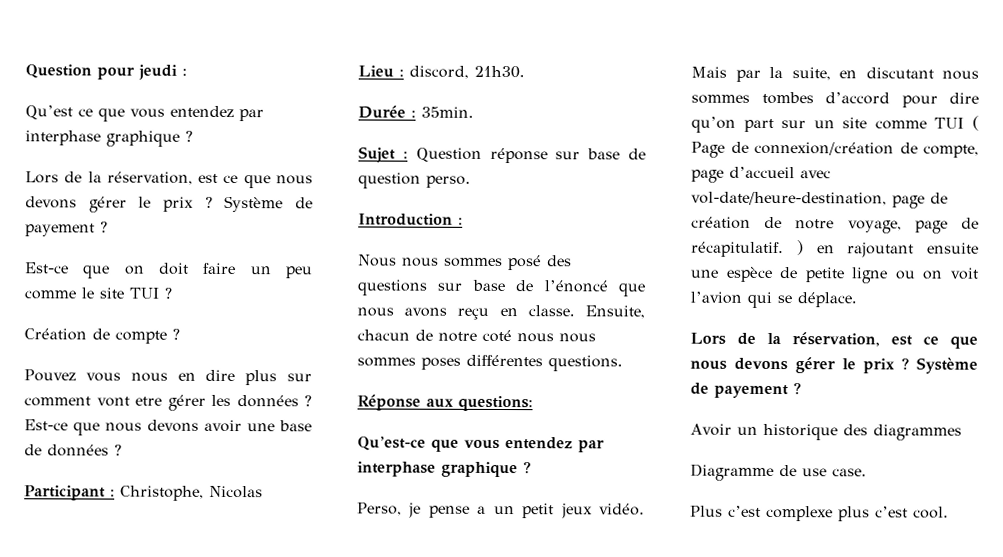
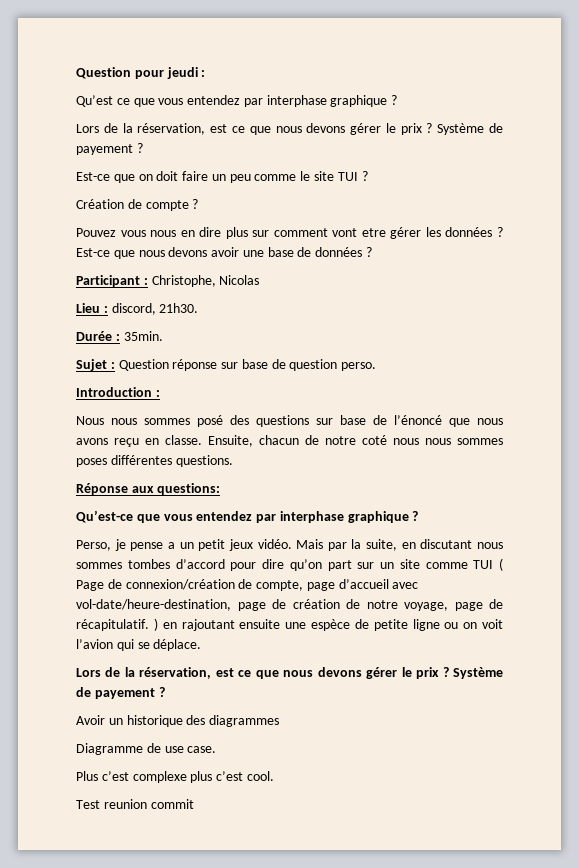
+ Test reunion commit

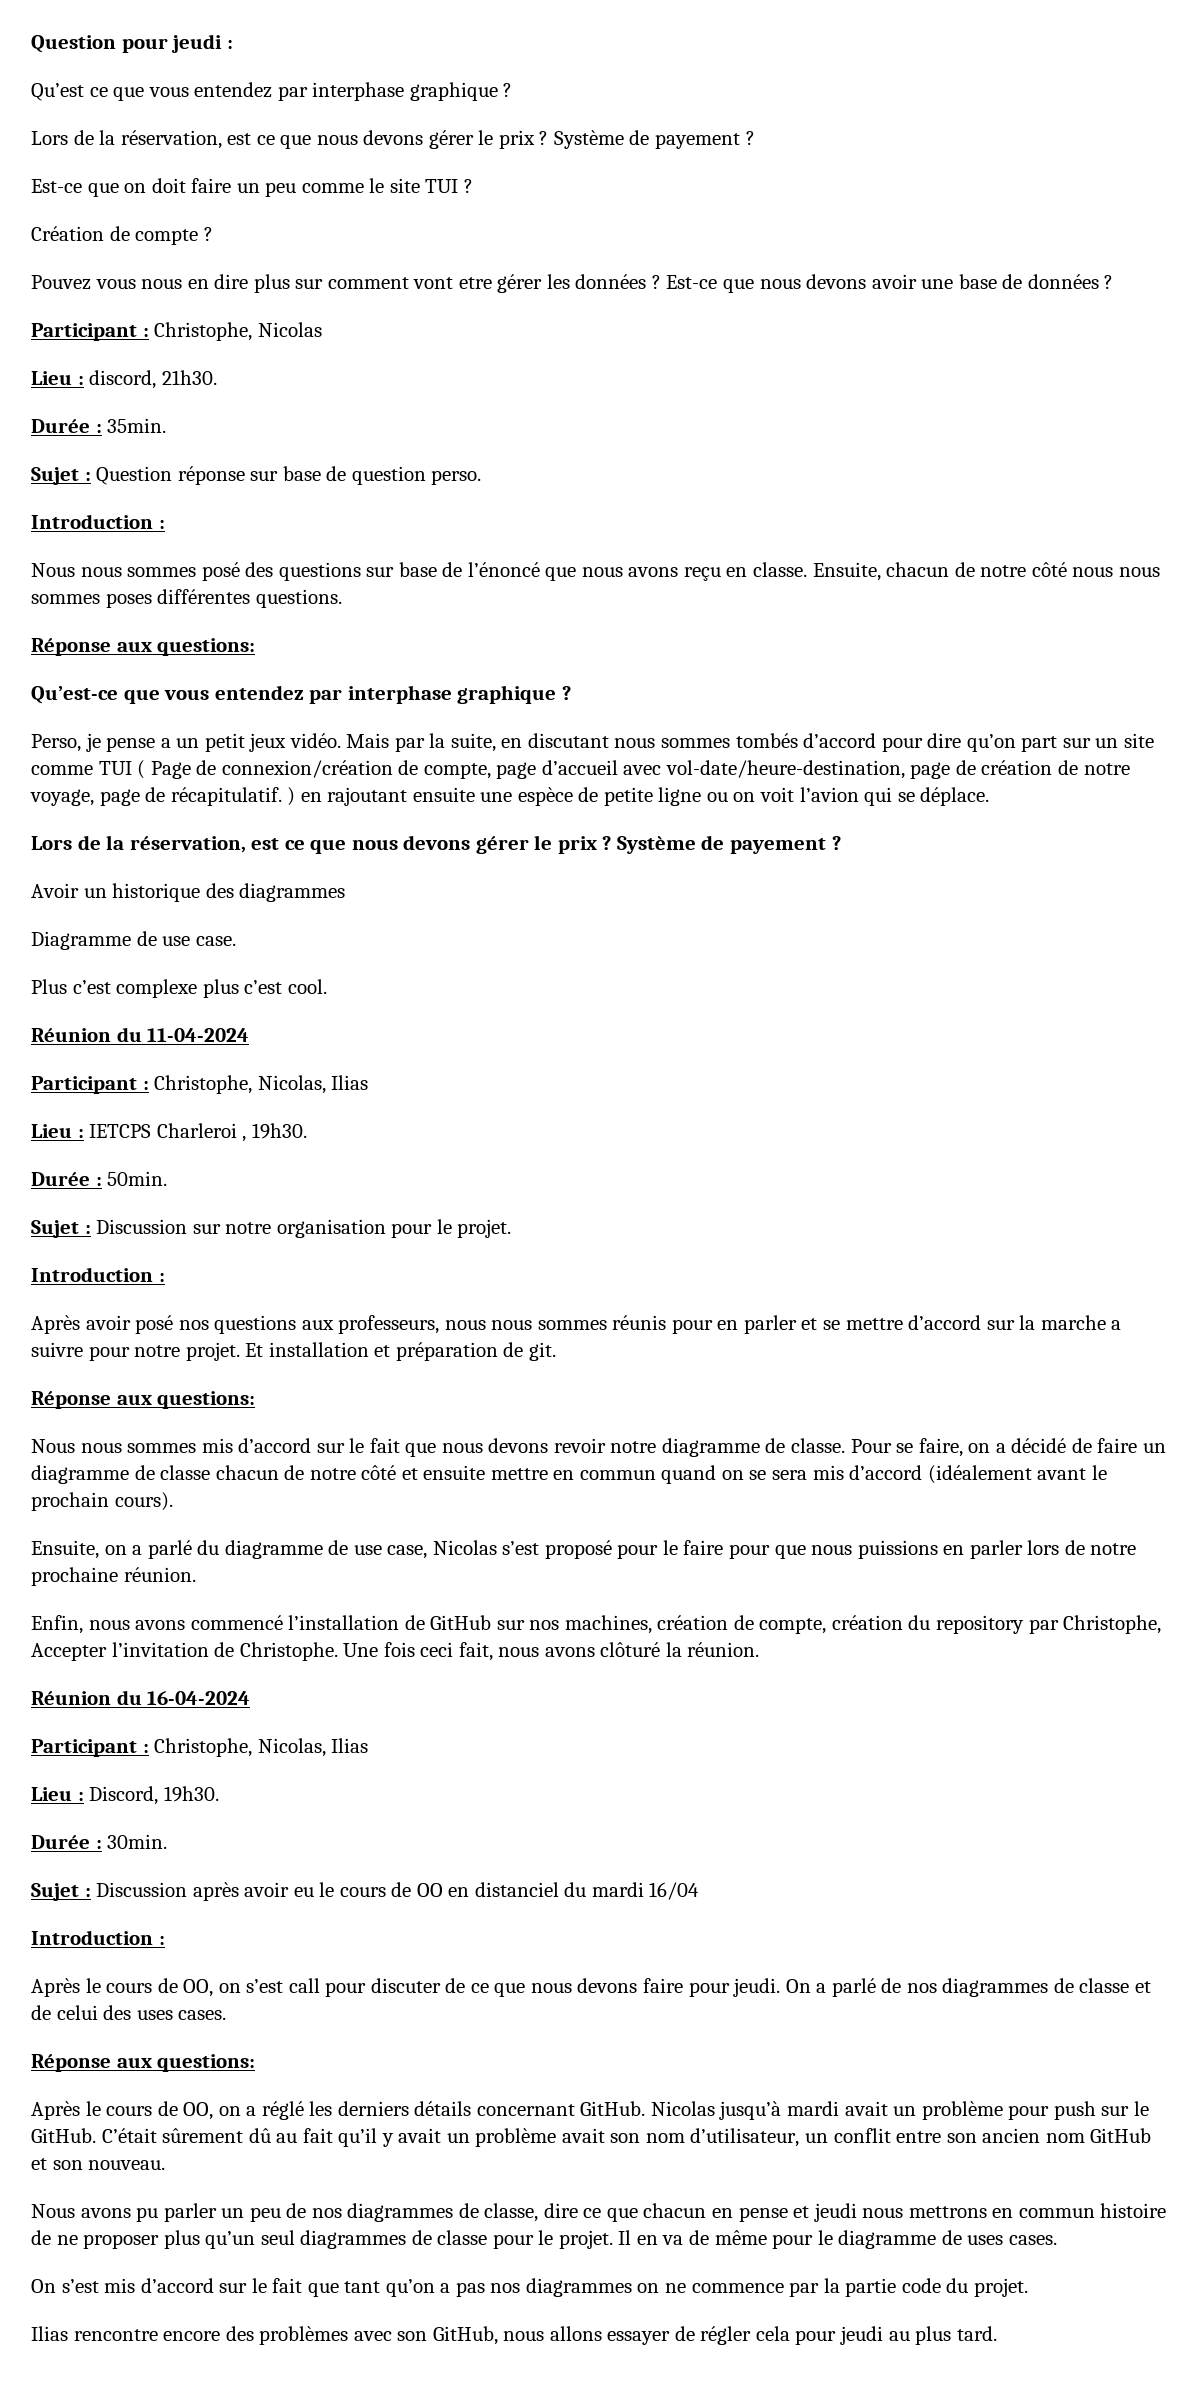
- Ensuite, chacun de notre coté nous nous sommes poses différentes questions.
+ Ensuite, chacun de notre côté nous nous sommes poses différentes questions.
- Mais par la suite, en discutant nous sommes tombes d’accord pour dire qu’on part sur un site comme TUI ( Page de connexion/création de compte, page d’accueil avec vol-date/heure-destination, page de création de notre voyage, page de récapitulatif. ) en rajoutant ensuite une espèce de petite ligne ou on voit l’avion qui se déplace.
+ Mais par la suite, en discutant nous sommes tombés d’accord pour dire qu’on part sur un site comme TUI ( Page de connexion/création de compte, page d’accueil avec vol-date/heure-destination, page de création de notre voyage, page de récapitulatif. ) en rajoutant ensuite une espèce de petite ligne ou on voit l’avion qui se déplace.
- Test reunion commit
+ Réunion du 11-04-2024
+ Participant : Christophe, Nicolas, Ilias
+ Lieu : IETCPS Charleroi , 19h30.
+ Durée : 50min.
+ Sujet : Discussion sur notre organisation pour le projet.
+ Introduction :
+ Après avoir posé nos questions aux professeurs, nous nous sommes réunis pour en parler et se mettre d’accord sur la marche a suivre pour notre projet. Et installation et préparation de git.
+ Réponse aux questions:
+ Nous nous sommes mis d’accord sur le fait que nous devons revoir notre diagramme de classe. Pour se faire, on a décidé de faire un diagramme de classe chacun de notre côté et ensuite mettre en commun quand on se sera mis d’accord (idéalement avant le prochain cours).
+ Ensuite, on a parlé du diagramme de use case, Nicolas s’est proposé pour le faire pour que nous puissions en parler lors de notre prochaine réunion.
+ Enfin, nous avons commencé l’installation de GitHub sur nos machines, création de compte, création du repository par Christophe, Accepter l’invitation de Christophe. Une fois ceci fait, nous avons clôturé la réunion.
+ Réunion du 16-04-2024
+ Participant : Christophe, Nicolas, Ilias
+ Lieu : Discord, 19h30.
+ Durée : 30min.
+ Sujet : Discussion après avoir eu le cours de OO en distanciel du mardi 16/04
+ Introduction :
+ Après le cours de OO, on s’est call pour discuter de ce que nous devons faire pour jeudi. On a parlé de nos diagrammes de classe et de celui des uses cases.
+ Réponse aux questions:
+ Après le cours de OO, on a réglé les derniers détails concernant GitHub. Nicolas jusqu’à mardi avait un problème pour push sur le GitHub. C’était sûrement dû au fait qu’il y avait un problème avait son nom d’utilisateur, un conflit entre son ancien nom GitHub et son nouveau.
+ Nous avons pu parler un peu de nos diagrammes de classe, dire ce que chacun en pense et jeudi nous mettrons en commun histoire de ne proposer plus qu’un seul diagrammes de classe pour le projet. Il en va de même pour le diagramme de uses cases.
+ On s’est mis d’accord sur le fait que tant qu’on a pas nos diagrammes on ne commence par la partie code du projet.
+ Ilias rencontre encore des problèmes avec son GitHub, nous allons essayer de régler cela pour jeudi au plus tard.

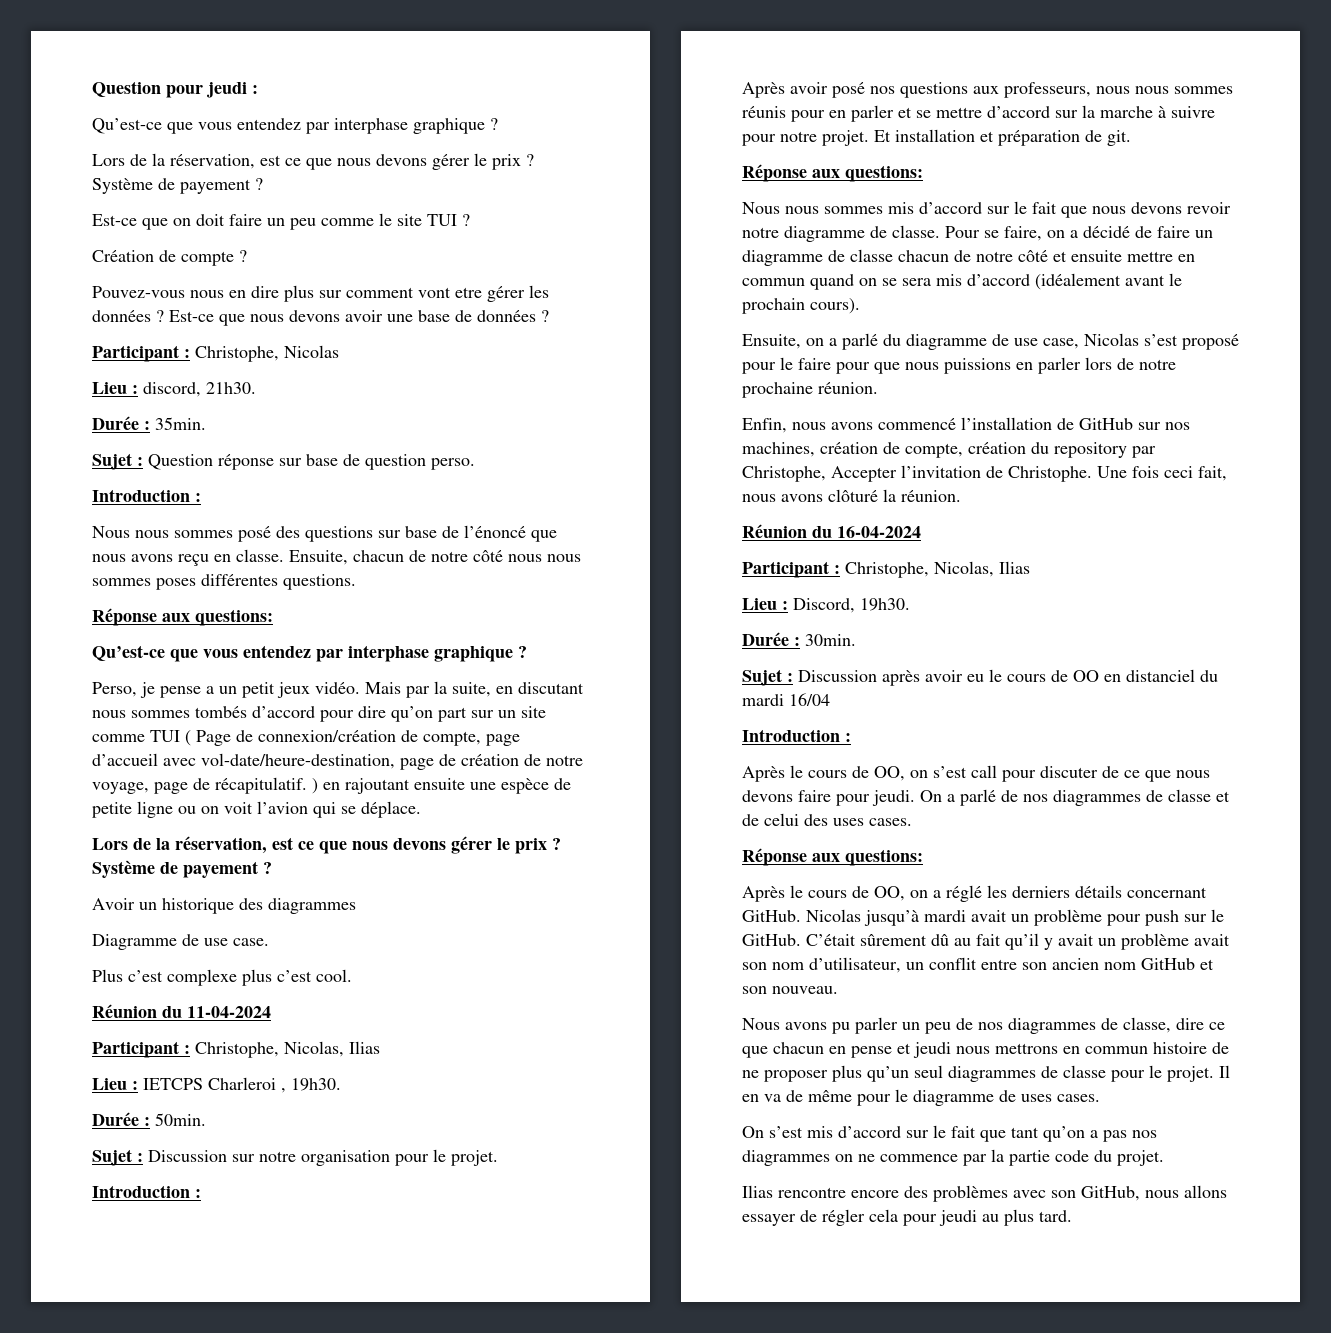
  Question pour jeudi :
- Qu’est ce que vous entendez par interphase graphique ?
+ Qu’est-ce que vous entendez par interphase graphique ?
- Pouvez vous nous en dire plus sur comment vont etre gérer les données ?
+ Pouvez-vous nous en dire plus sur comment vont etre gérer les données ?
- Après avoir posé nos questions aux professeurs, nous nous sommes réunis pour en parler et se mettre d’accord sur la marche a suivre pour notre projet.
+ Après avoir posé nos questions aux professeurs, nous nous sommes réunis pour en parler et se mettre d’accord sur la marche à suivre pour notre projet.

